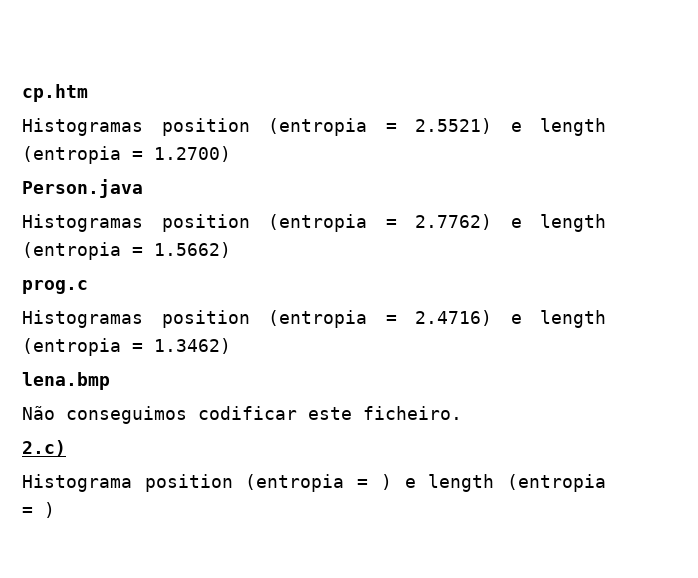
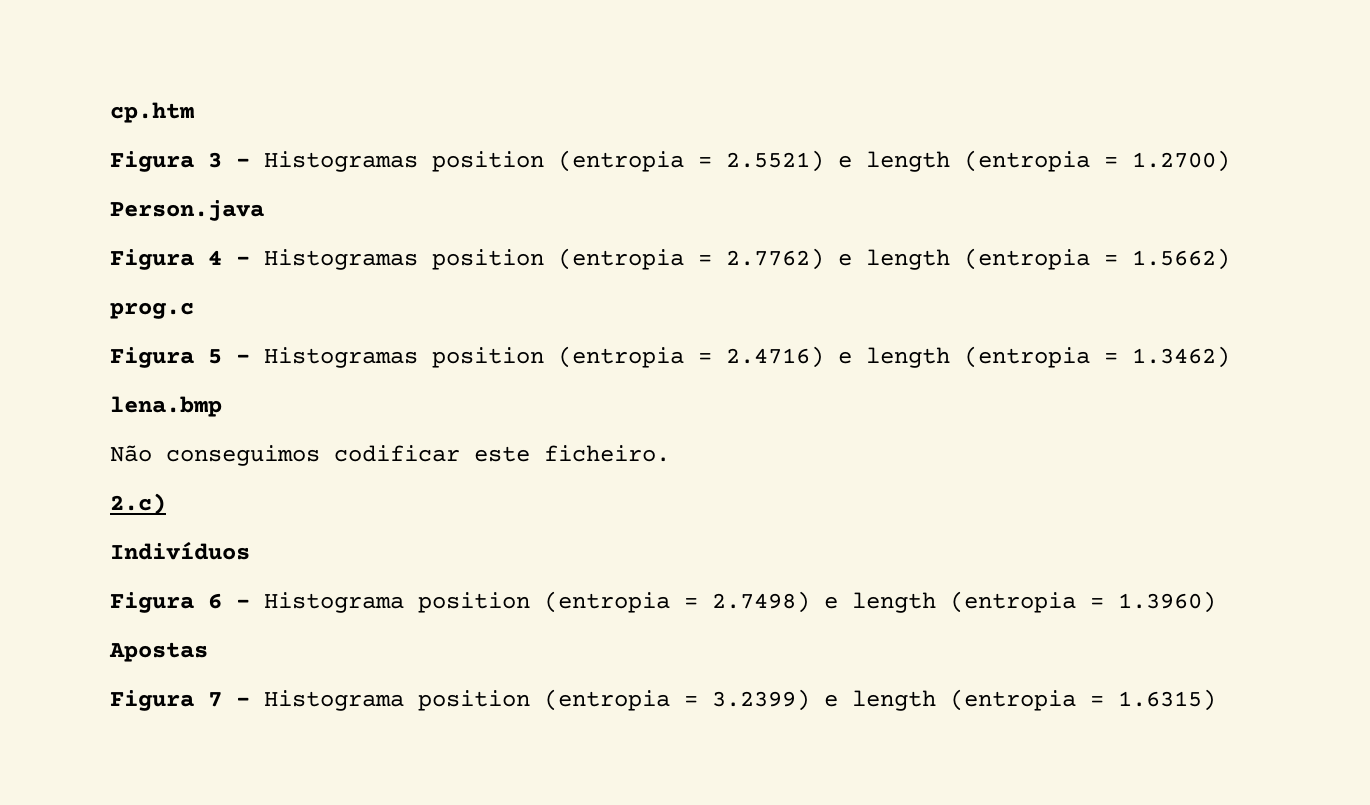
- Histogramas position (entropia = 2.5521) e length (entropia = 1.2700)
+ Figura 3 - Histogramas position (entropia = 2.5521) e length (entropia = 1.2700)
- Histogramas position (entropia = 2.7762) e length (entropia = 1.5662)
+ Figura 4 - Histogramas position (entropia = 2.7762) e length (entropia = 1.5662)
- Histogramas position (entropia = 2.4716) e length (entropia = 1.3462)
+ Figura 5 - Histogramas position (entropia = 2.4716) e length (entropia = 1.3462)
- Histograma position (entropia = ) e length (entropia = )
+ Indivíduos
+ Figura 6 - Histograma position (entropia = 2.7498) e length (entropia = 1.3960)
+ Apostas
+ Figura 7 - Histograma position (entropia = 3.2399) e length (entropia = 1.6315)

